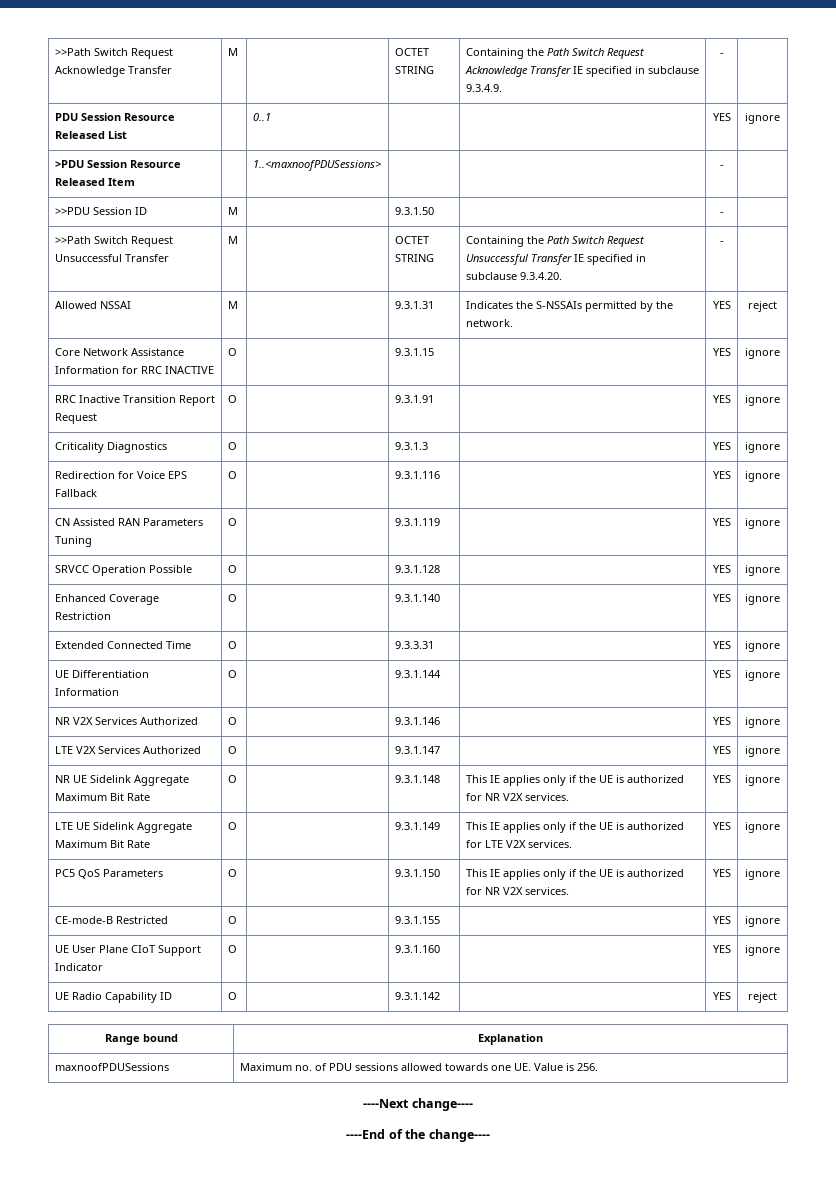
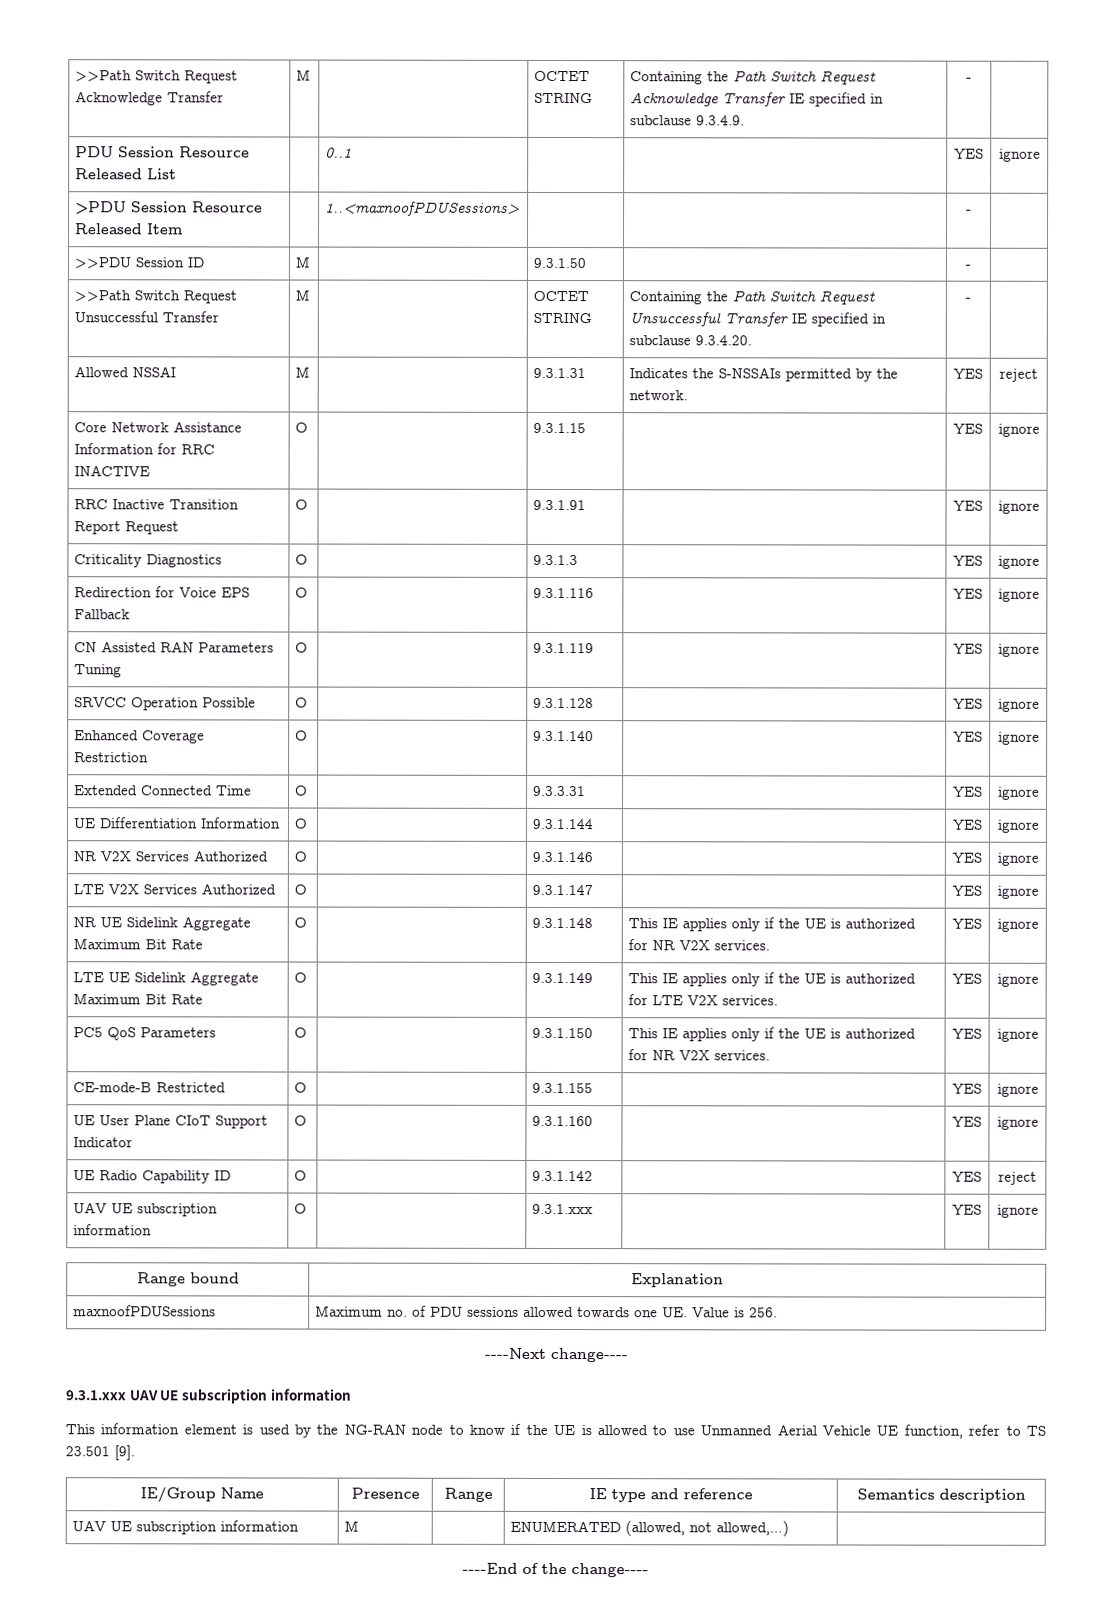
+ UAV UE subscription information | O | | 9.3.1.xxx | | YES | ignore
+ 9.3.1.xxx UAV UE subscription information
+ This information element is used by the NG-RAN node to know if the UE is allowed to use Unmanned Aerial Vehicle UE function, refer to TS 23.501 [9].
+ IE/Group Name | Presence | Range | IE type and reference | Semantics description
+ UAV UE subscription information | M | | ENUMERATED (allowed, not allowed,…) |

